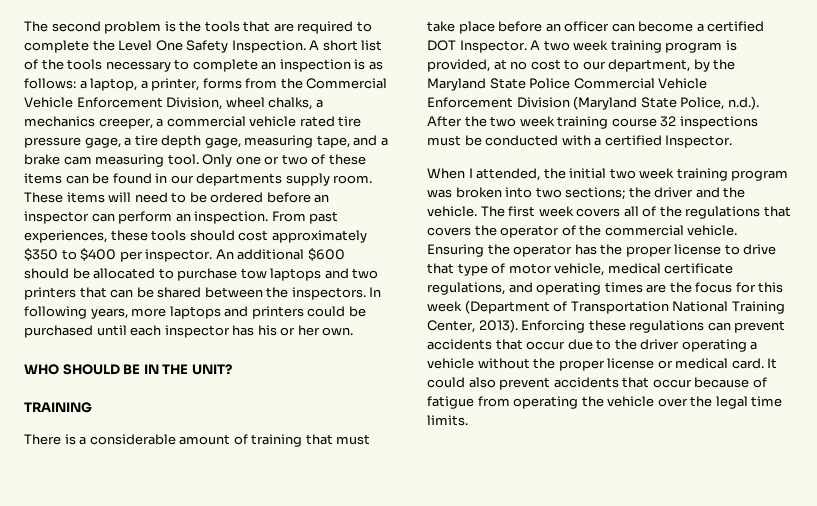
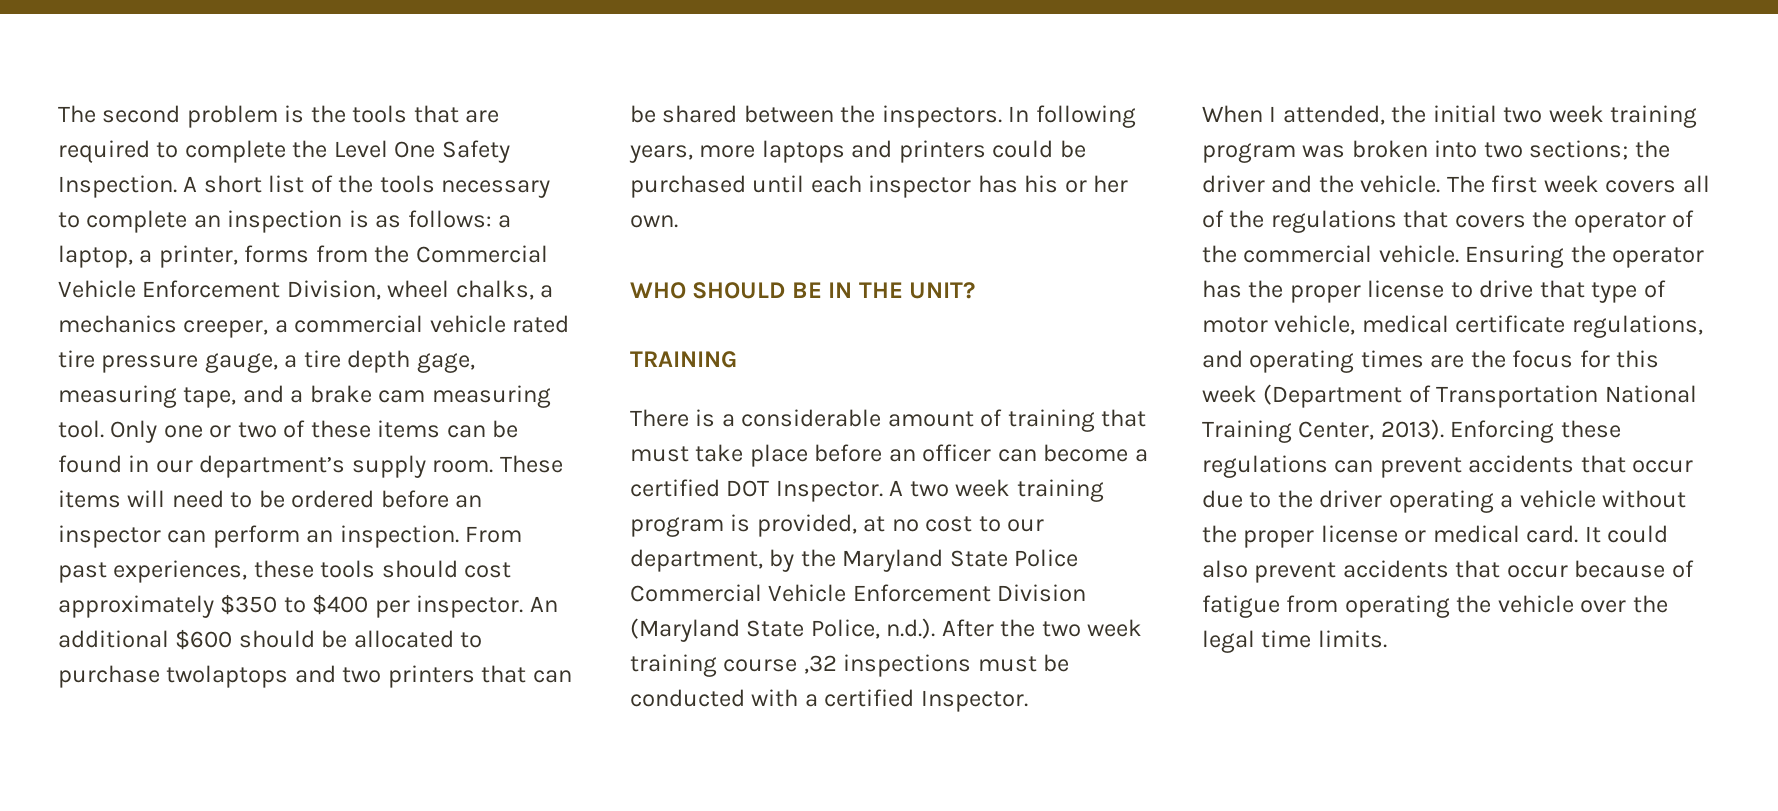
- A short list of the tools necessary to complete an inspection is as follows: a laptop, a printer, forms from the Commercial Vehicle Enforcement Division, wheel chalks, a mechanics creeper, a commercial vehicle rated tire pressure gage, a tire depth gage, measuring tape, and a brake cam measuring tool.
+ A short list of the tools necessary to complete an inspection is as follows: a laptop, a printer, forms from the Commercial Vehicle Enforcement Division, wheel chalks, a mechanics creeper, a commercial vehicle rated tire pressure gauge, a tire depth gage, measuring tape, and a brake cam measuring tool.
- Only one or two of these items can be found in our departments supply room.
+ Only one or two of these items can be found in our department’s supply room.
- An additional $600 should be allocated to purchase tow laptops and two printers that can be shared between the inspectors.
+ An additional $600 should be allocated to purchase twolaptops and two printers that can be shared between the inspectors.
- A two week training program is provided, at no cost to our department, by the Maryland State Police Commercial Vehicle Enforcement Division (Maryland State Police, n.d.). After the two week training course 32 inspections must be conducted with a certified Inspector.
+ A two week training program is provided, at no cost to our department, by the Maryland State Police Commercial Vehicle Enforcement Division (Maryland State Police, n.d.). After the two week training course ,32 inspections must be conducted with a certified Inspector.

